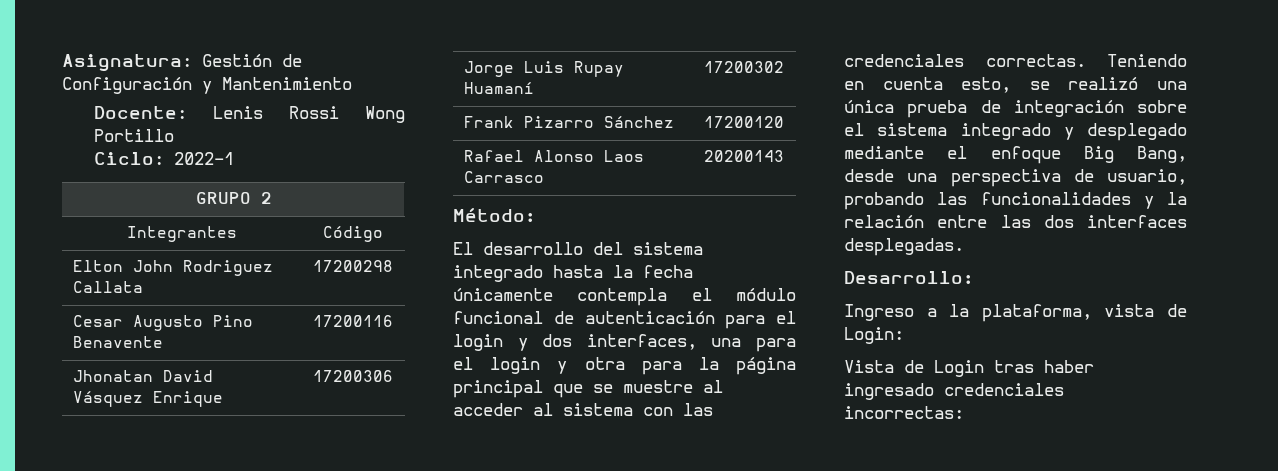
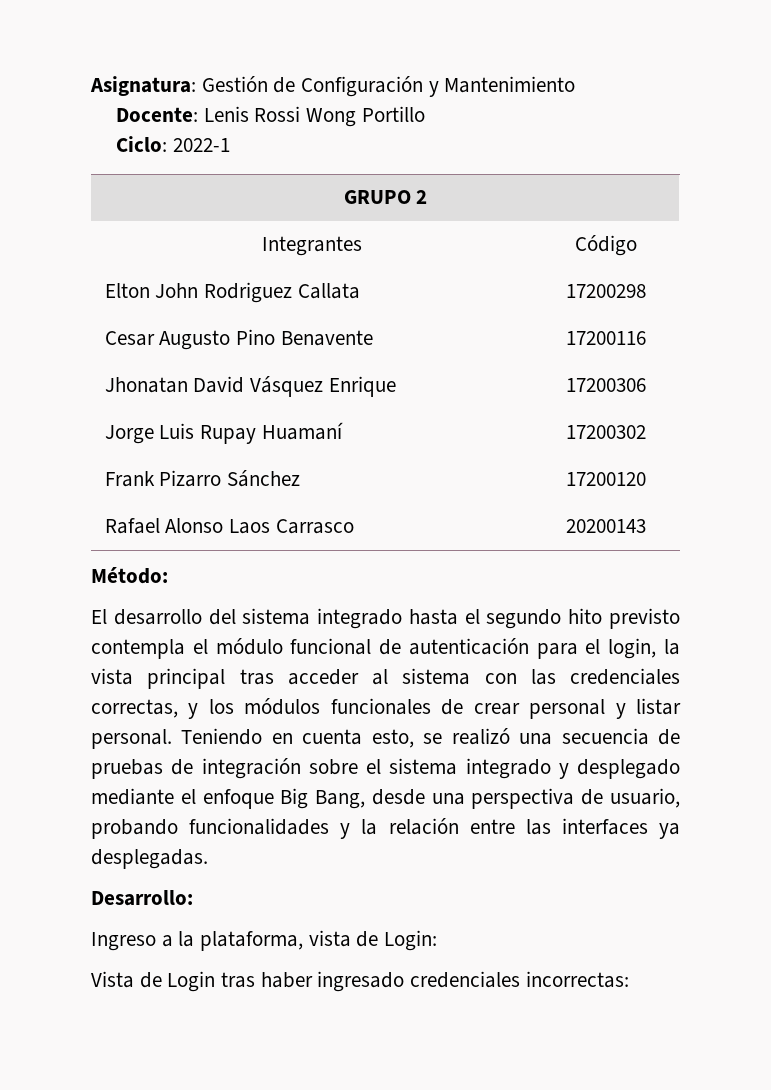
- El desarrollo del sistema integrado hasta la fecha únicamente contempla el módulo funcional de autenticación para el login y dos interfaces, una para el login y otra para la página principal que se muestre al acceder al sistema con las credenciales correctas.
+ El desarrollo del sistema integrado hasta el segundo hito previsto contempla el módulo funcional de autenticación para el login, la vista principal tras acceder al sistema con las credenciales correctas, y los módulos funcionales de crear personal y listar personal.
- Teniendo en cuenta esto, se realizó una única prueba de integración sobre el sistema integrado y desplegado mediante el enfoque Big Bang, desde una perspectiva de usuario, probando las funcionalidades y la relación entre las dos interfaces desplegadas.
+ Teniendo en cuenta esto, se realizó una secuencia de pruebas de integración sobre el sistema integrado y desplegado mediante el enfoque Big Bang, desde una perspectiva de usuario, probando funcionalidades y la relación entre las interfaces ya desplegadas.

